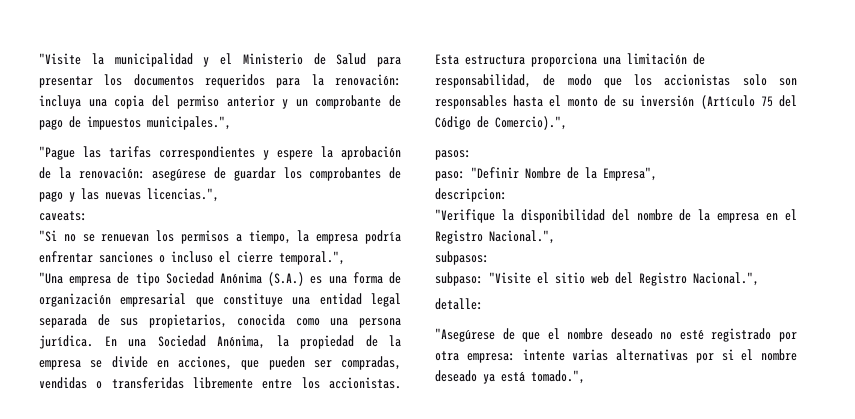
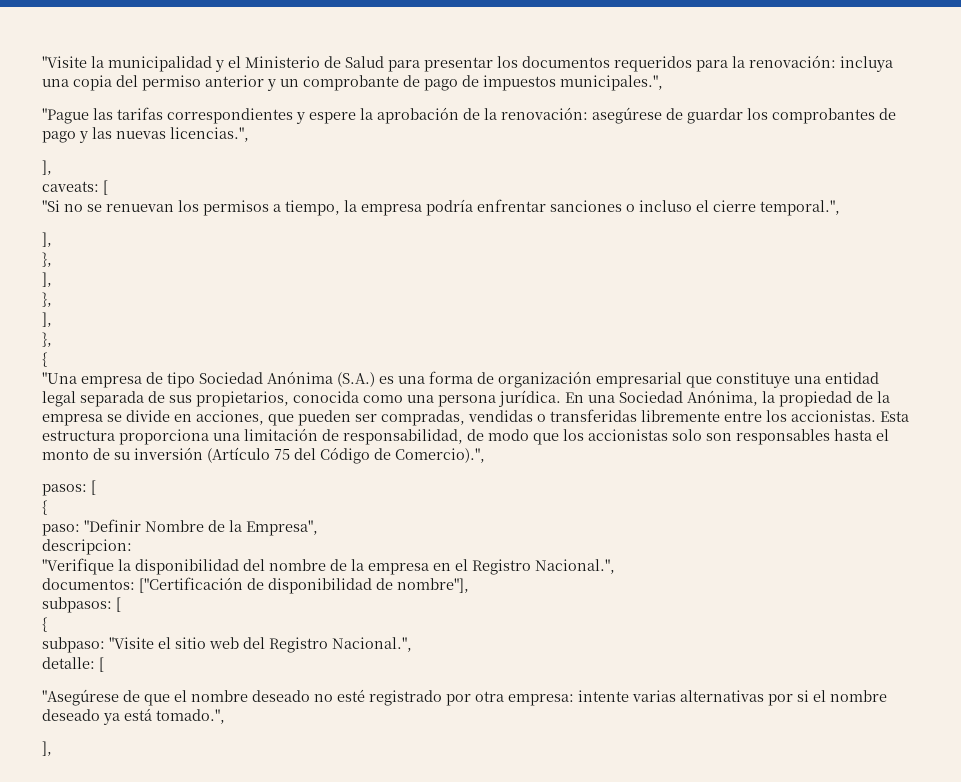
  "Pague las tarifas correspondientes y espere la aprobación de la renovación: asegúrese de guardar los comprobantes de pago y las nuevas licencias.",
+ ],
- caveats:
+ caveats: [
  "Si no se renuevan los permisos a tiempo, la empresa podría enfrentar sanciones o incluso el cierre temporal.",
+ ],
+ },
+ ],
+ },
+ ],
+ },
+ {
- pasos:
+ pasos: [
+ {
+ documentos: ["Certificación de disponibilidad de nombre"],
- subpasos:
+ subpasos: [
+ {
- detalle:
+ detalle: [
  "Asegúrese de que el nombre deseado no esté registrado por otra empresa: intente varias alternativas por si el nombre deseado ya está tomado.",
+ ],

